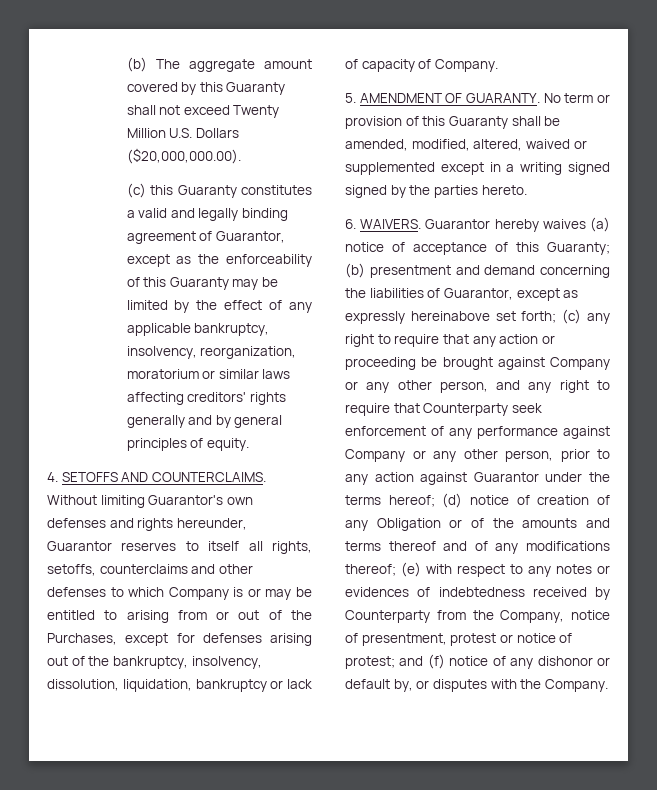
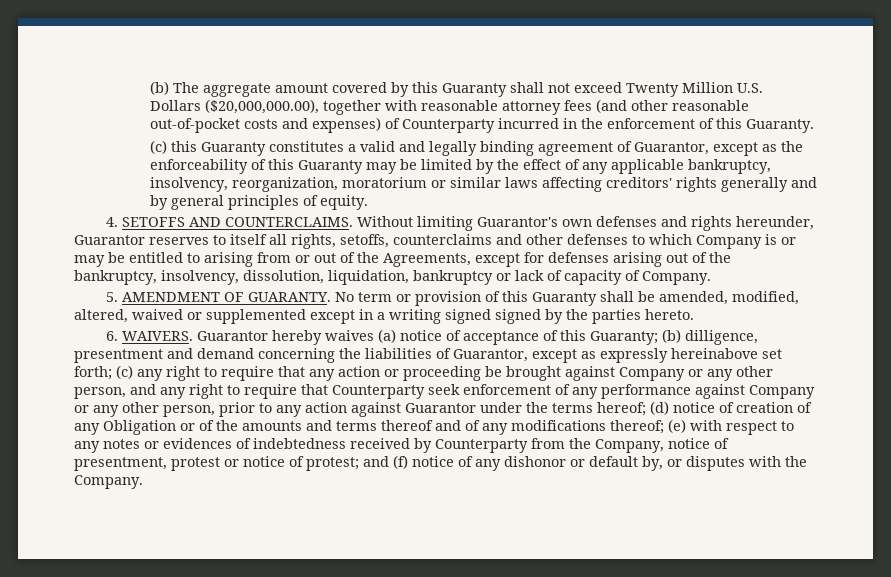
- (b) The aggregate amount covered by this Guaranty shall not exceed Twenty Million U.S. Dollars ($20,000,000.00).
+ (b) The aggregate amount covered by this Guaranty shall not exceed Twenty Million U.S. Dollars ($20,000,000.00), together with reasonable attorney fees (and other reasonable out-of-pocket costs and expenses) of Counterparty incurred in the enforcement of this Guaranty.
- Without limiting Guarantor's own defenses and rights hereunder, Guarantor reserves to itself all rights, setoffs, counterclaims and other defenses to which Company is or may be entitled to arising from or out of the Purchases, except for defenses arising out of the bankruptcy, insolvency, dissolution, liquidation, bankruptcy or lack of capacity of Company.
+ Without limiting Guarantor's own defenses and rights hereunder, Guarantor reserves to itself all rights, setoffs, counterclaims and other defenses to which Company is or may be entitled to arising from or out of the Agreements, except for defenses arising out of the bankruptcy, insolvency, dissolution, liquidation, bankruptcy or lack of capacity of Company.
- (b) presentment and demand concerning the liabilities of Guarantor, except as expressly hereinabove set forth;
+ (b) dilligence, presentment and demand concerning the liabilities of Guarantor, except as expressly hereinabove set forth;

